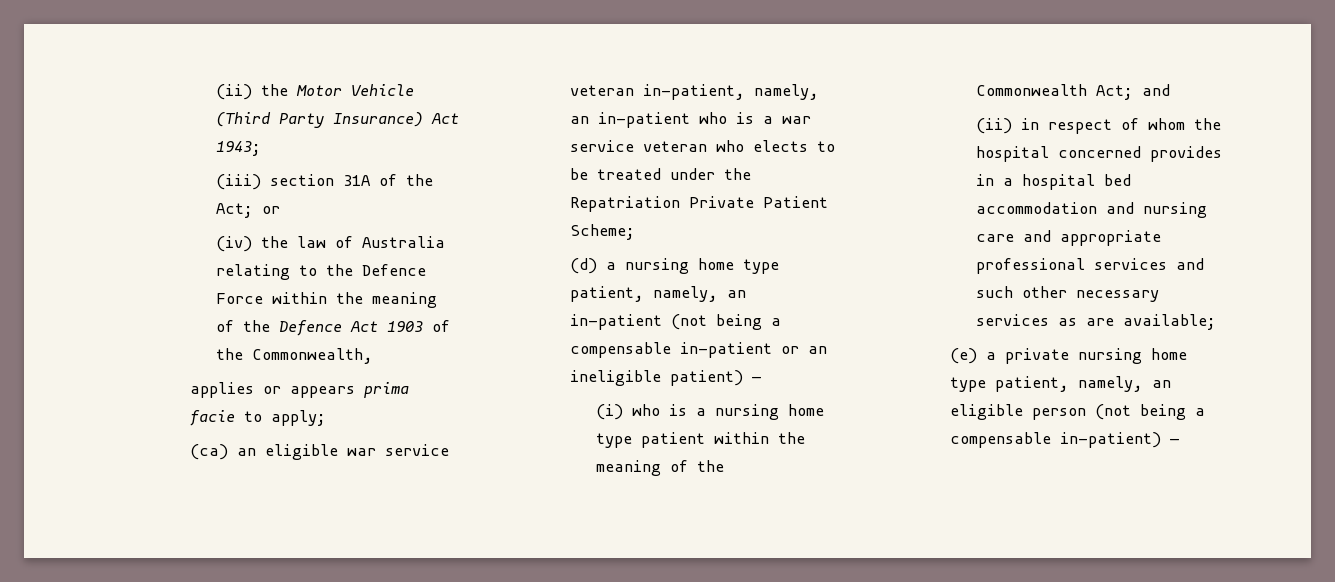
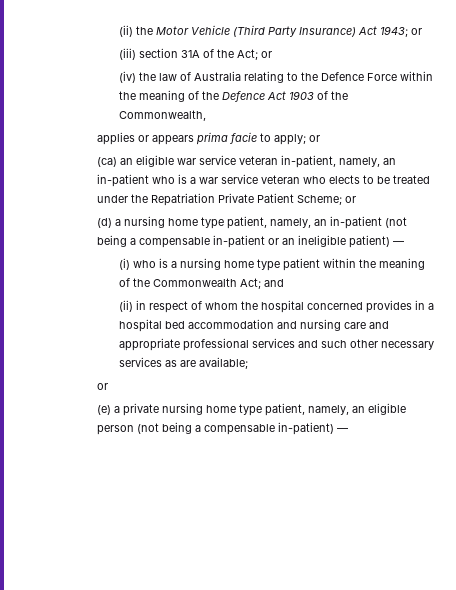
- (ii) the Motor Vehicle (Third Party Insurance) Act 1943;
+ (ii) the Motor Vehicle (Third Party Insurance) Act 1943; or
- applies or appears prima facie to apply;
+ applies or appears prima facie to apply; or
- (ca) an eligible war service veteran in-patient, namely, an in-patient who is a war service veteran who elects to be treated under the Repatriation Private Patient Scheme;
+ (ca) an eligible war service veteran in-patient, namely, an in-patient who is a war service veteran who elects to be treated under the Repatriation Private Patient Scheme; or
  (ii) in respect of whom the hospital concerned provides in a hospital bed accommodation and nursing care and appropriate professional services and such other necessary services as are available;
+ or

